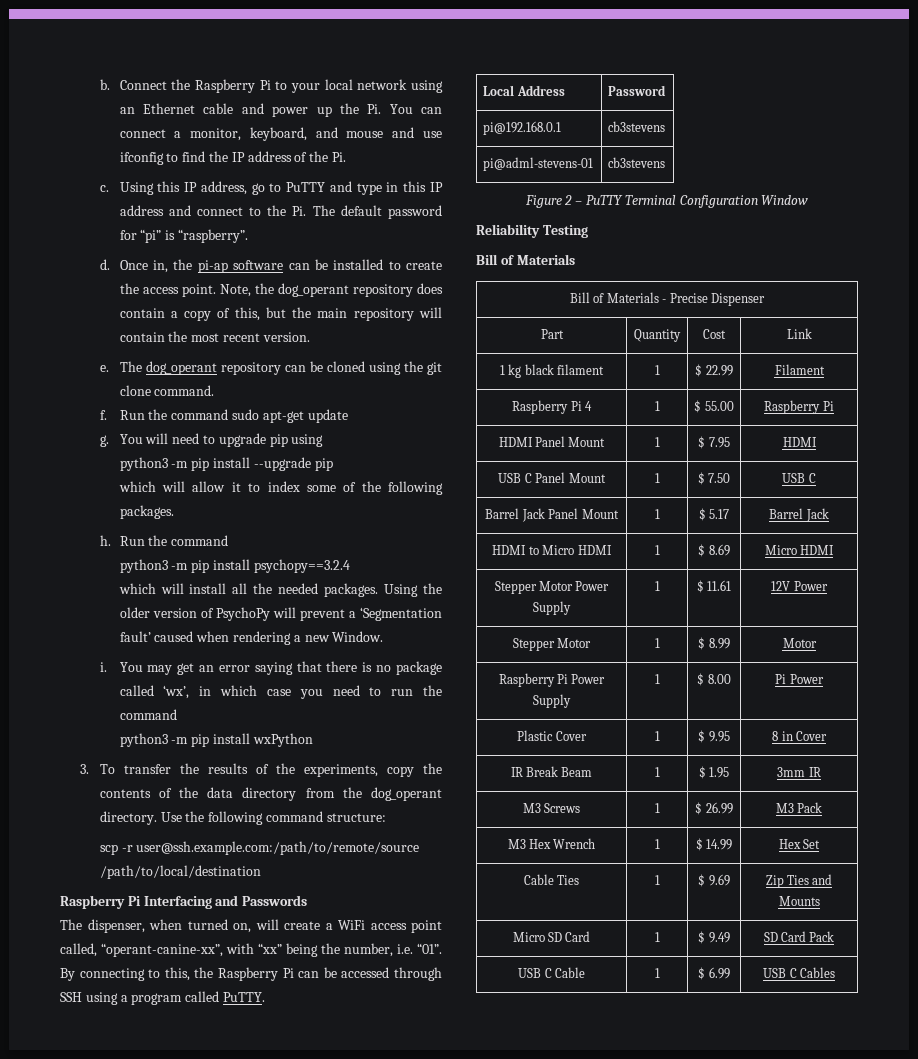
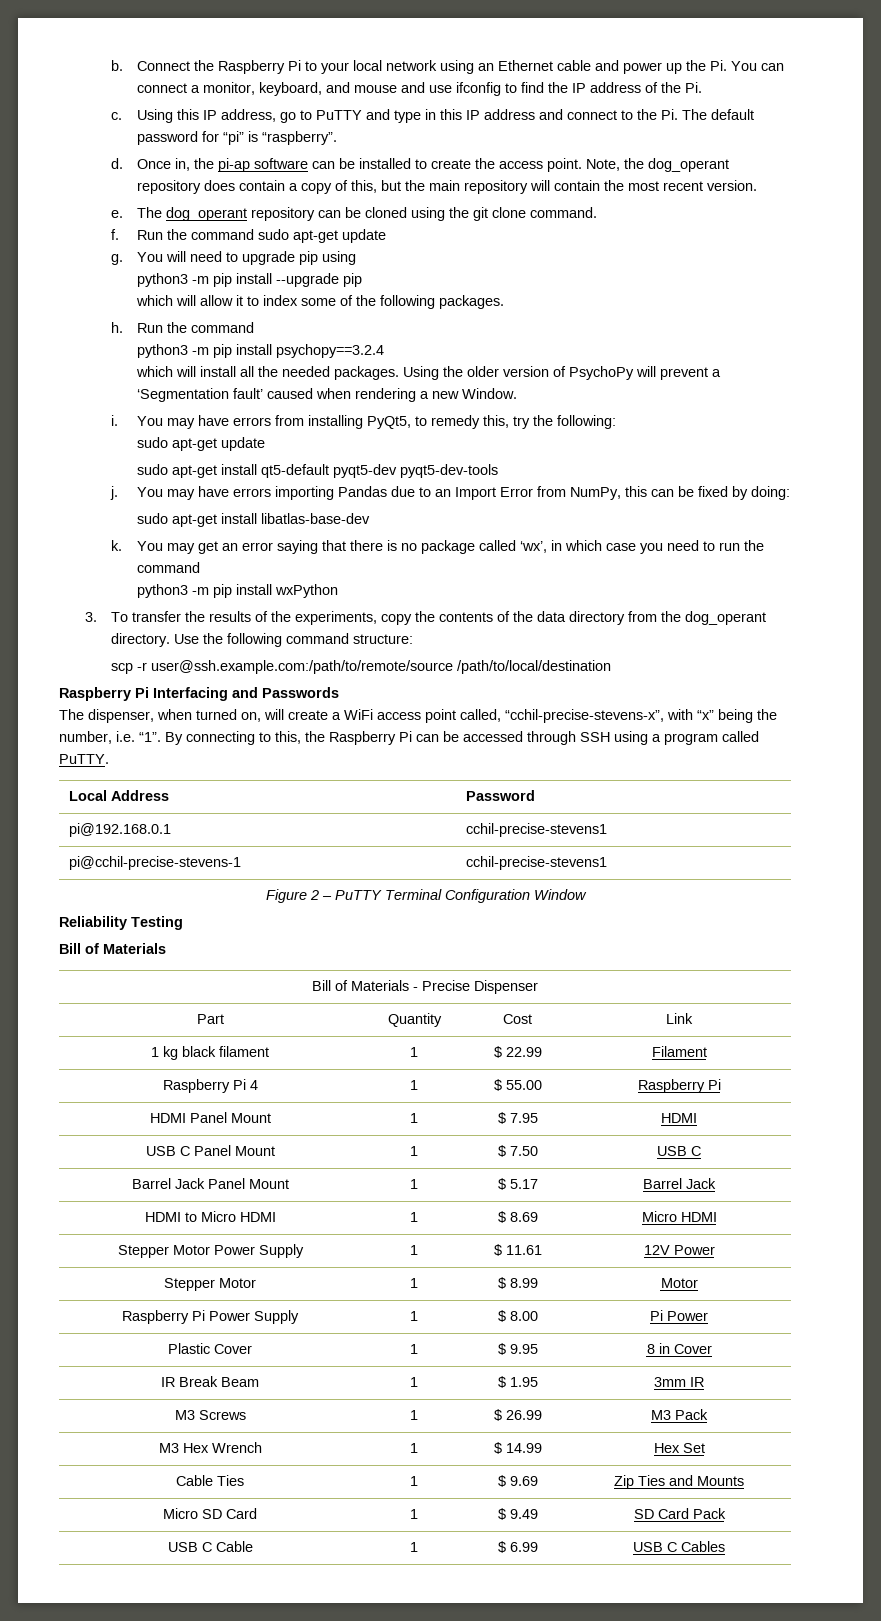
- You may get an error saying that there is no package called ‘wx’, in which case you need to run the command
+ You may have errors from installing PyQt5, to remedy this, try the following:
+ sudo apt-get update
+ sudo apt-get install qt5-default pyqt5-dev pyqt5-dev-tools
+ j. You may have errors importing Pandas due to an Import Error from NumPy, this can be fixed by doing:
+ sudo apt-get install libatlas-base-dev
+ k. You may get an error saying that there is no package called ‘wx’, in which case you need to run the command
- The dispenser, when turned on, will create a WiFi access point called, “operant-canine-xx”, with “xx” being the number, i.e. “01”.
+ The dispenser, when turned on, will create a WiFi access point called, “cchil-precise-stevens-x”, with “x” being the number, i.e. “1”.
- pi@192.168.0.1 | cb3stevens
- pi@adml-stevens-01 | cb3stevens
+ pi@192.168.0.1 | cchil-precise-stevens1
+ pi@cchil-precise-stevens-1 | cchil-precise-stevens1

